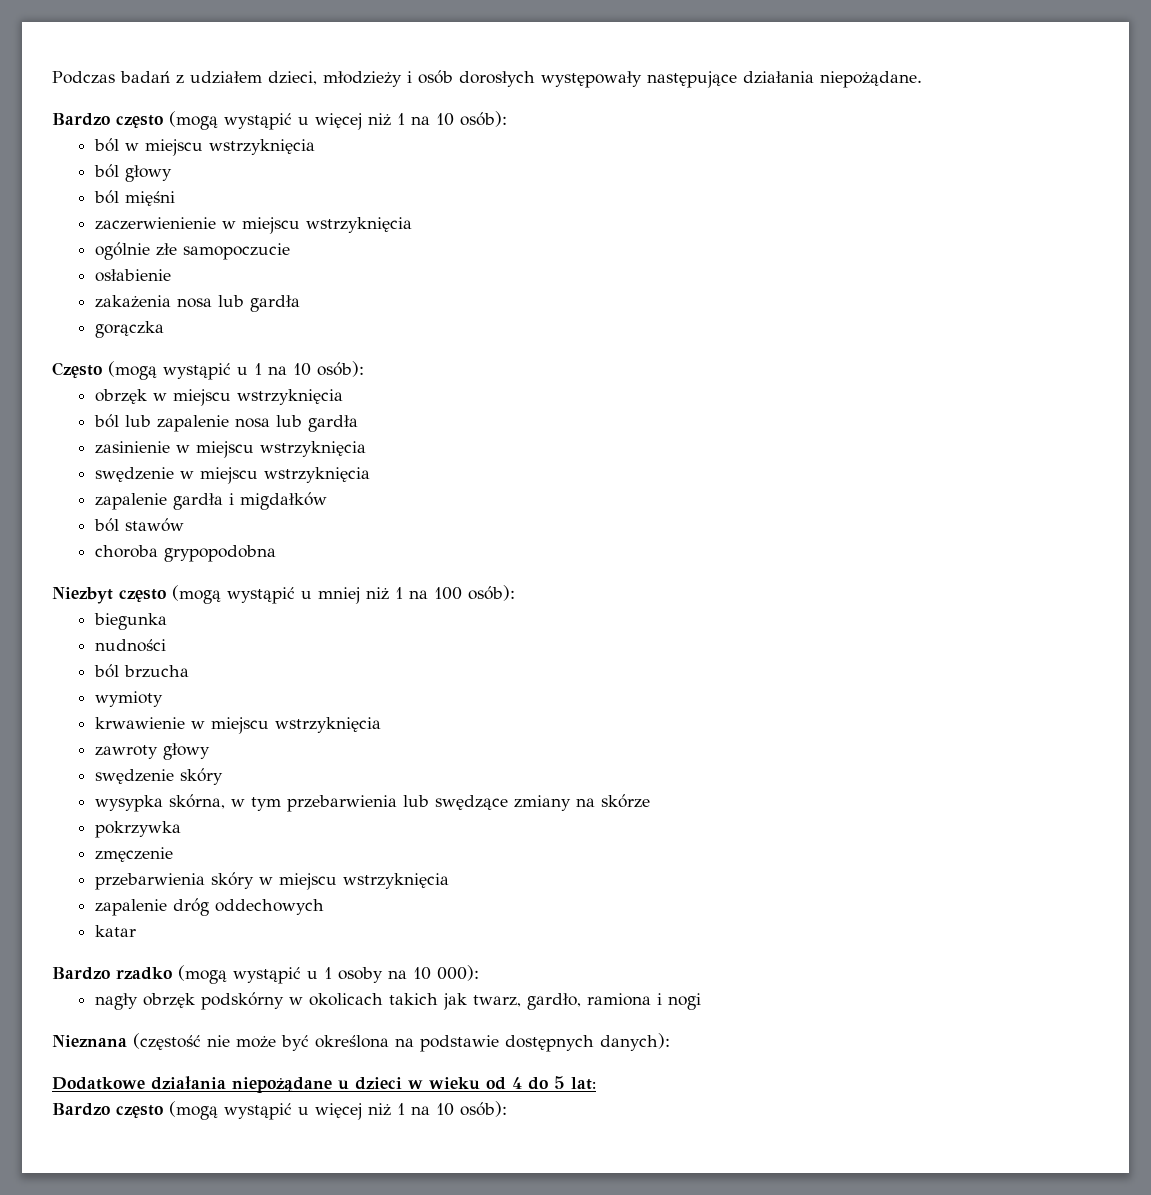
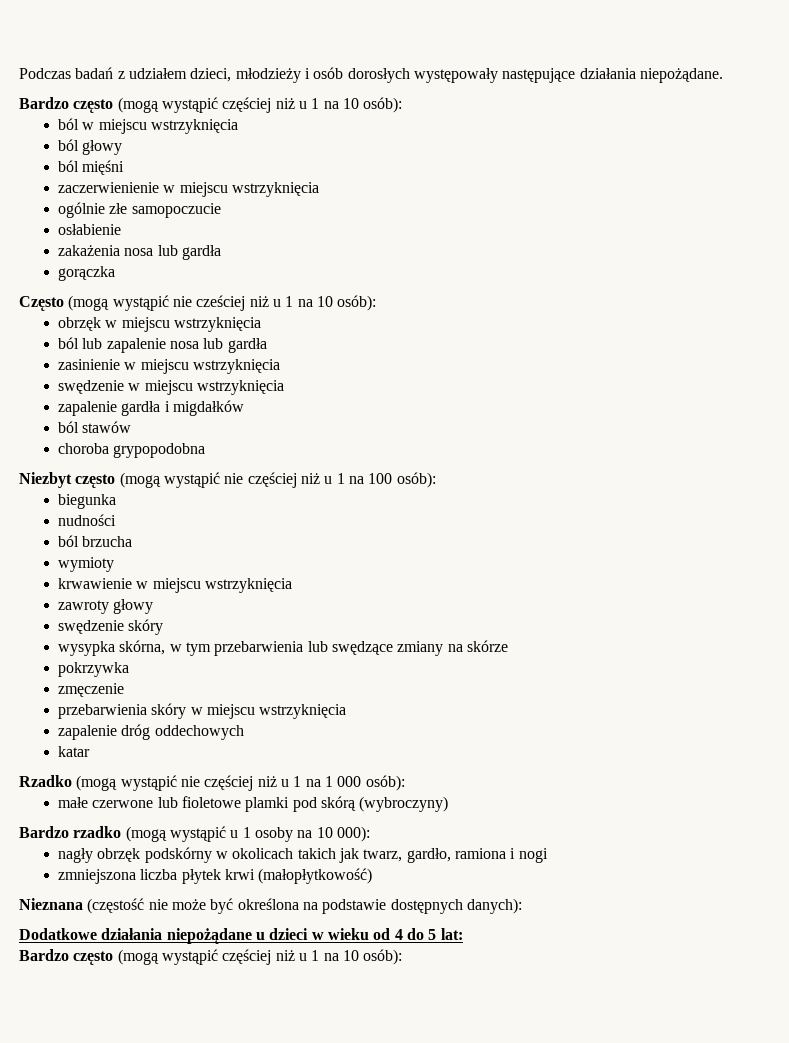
  Podczas badań z udziałem dzieci, młodzieży i osób dorosłych występowały następujące działania niepożądane.
- Bardzo często (mogą wystąpić u więcej niż 1 na 10 osób):
+ Bardzo często (mogą wystąpić częściej niż u 1 na 10 osób):
- Często (mogą wystąpić u 1 na 10 osób):
+ Często (mogą wystąpić nie cześciej niż u 1 na 10 osób):
- Niezbyt często (mogą wystąpić u mniej niż 1 na 100 osób):
+ Niezbyt często (mogą wystąpić nie częściej niż u 1 na 100 osób):
+ Rzadko (mogą wystąpić nie częściej niż u 1 na 1 000 osób):
+ małe czerwone lub fioletowe plamki pod skórą (wybroczyny)
+ zmniejszona liczba płytek krwi (małopłytkowość)
  Dodatkowe działania niepożądane u dzieci w wieku od 4 do 5 lat:
- Bardzo często (mogą wystąpić u więcej niż 1 na 10 osób):
+ Bardzo często (mogą wystąpić częściej niż u 1 na 10 osób):

